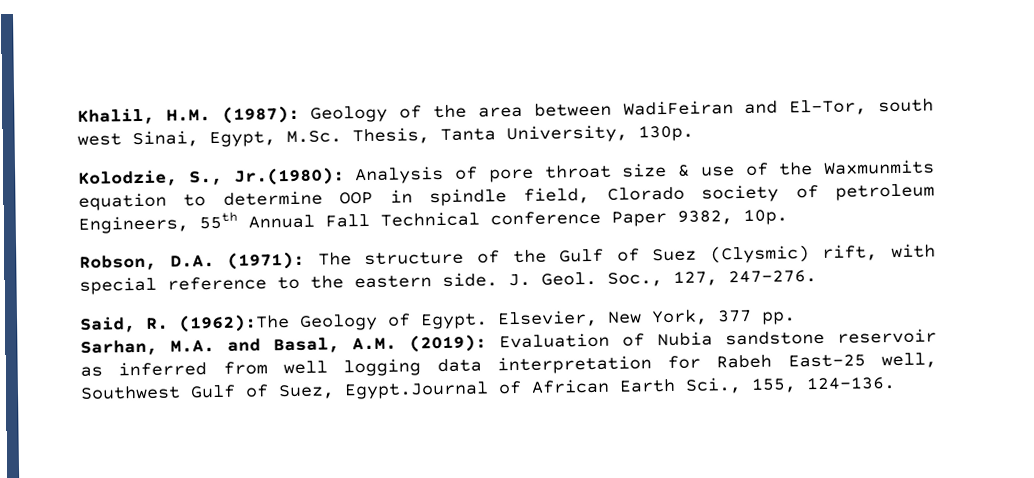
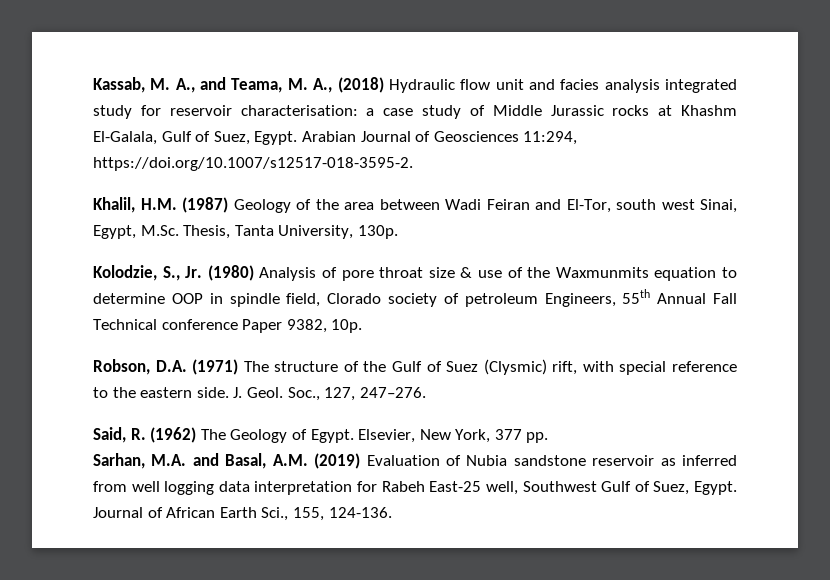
+ Kassab, M. A., and Teama, M. A., (2018) Hydraulic flow unit and facies analysis integrated study for reservoir characterisation: a case study of Middle Jurassic rocks at Khashm El-Galala, Gulf of Suez, Egypt. Arabian Journal of Geosciences 11:294, https://doi.org/10.1007/s12517-018-3595-2.
- Khalil, H.M. (1987): Geology of the area between WadiFeiran and El-Tor, south west Sinai, Egypt, M.Sc. Thesis, Tanta University, 130p.
+ Khalil, H.M. (1987) Geology of the area between Wadi Feiran and El-Tor, south west Sinai, Egypt, M.Sc. Thesis, Tanta University, 130p.
- Kolodzie, S., Jr.(1980): Analysis of pore throat size & use of the Waxmunmits equation to determine OOP in spindle field, Clorado society of petroleum Engineers, 55th Annual Fall Technical conference Paper 9382, 10p.
+ Kolodzie, S., Jr. (1980) Analysis of pore throat size & use of the Waxmunmits equation to determine OOP in spindle field, Clorado society of petroleum Engineers, 55th Annual Fall Technical conference Paper 9382, 10p.
- Robson, D.A. (1971): The structure of the Gulf of Suez (Clysmic) rift, with special reference to the eastern side.
+ Robson, D.A. (1971) The structure of the Gulf of Suez (Clysmic) rift, with special reference to the eastern side.
- Said, R. (1962):The Geology of Egypt.
+ Said, R. (1962) The Geology of Egypt.
- Sarhan, M.A. and Basal, A.M. (2019): Evaluation of Nubia sandstone reservoir as inferred from well logging data interpretation for Rabeh East-25 well, Southwest Gulf of Suez, Egypt.Journal of African Earth Sci., 155, 124-136.
+ Sarhan, M.A. and Basal, A.M. (2019) Evaluation of Nubia sandstone reservoir as inferred from well logging data interpretation for Rabeh East-25 well, Southwest Gulf of Suez, Egypt. Journal of African Earth Sci., 155, 124-136.

